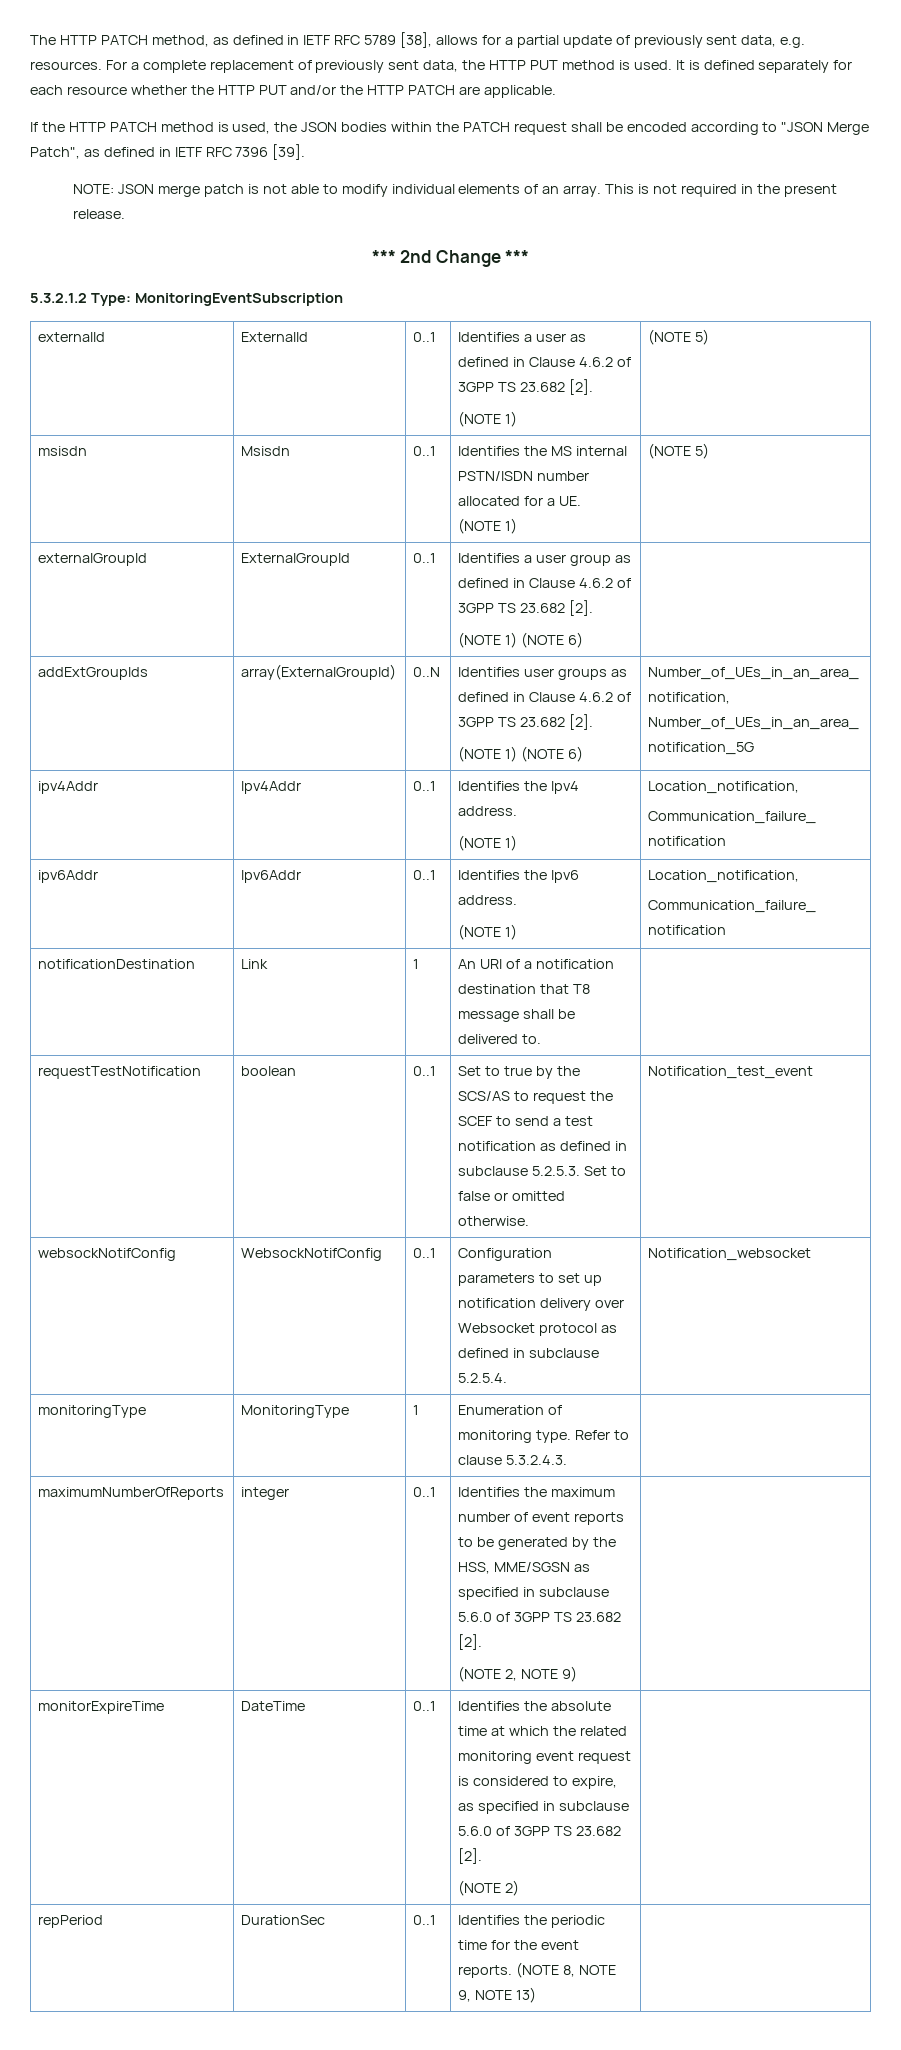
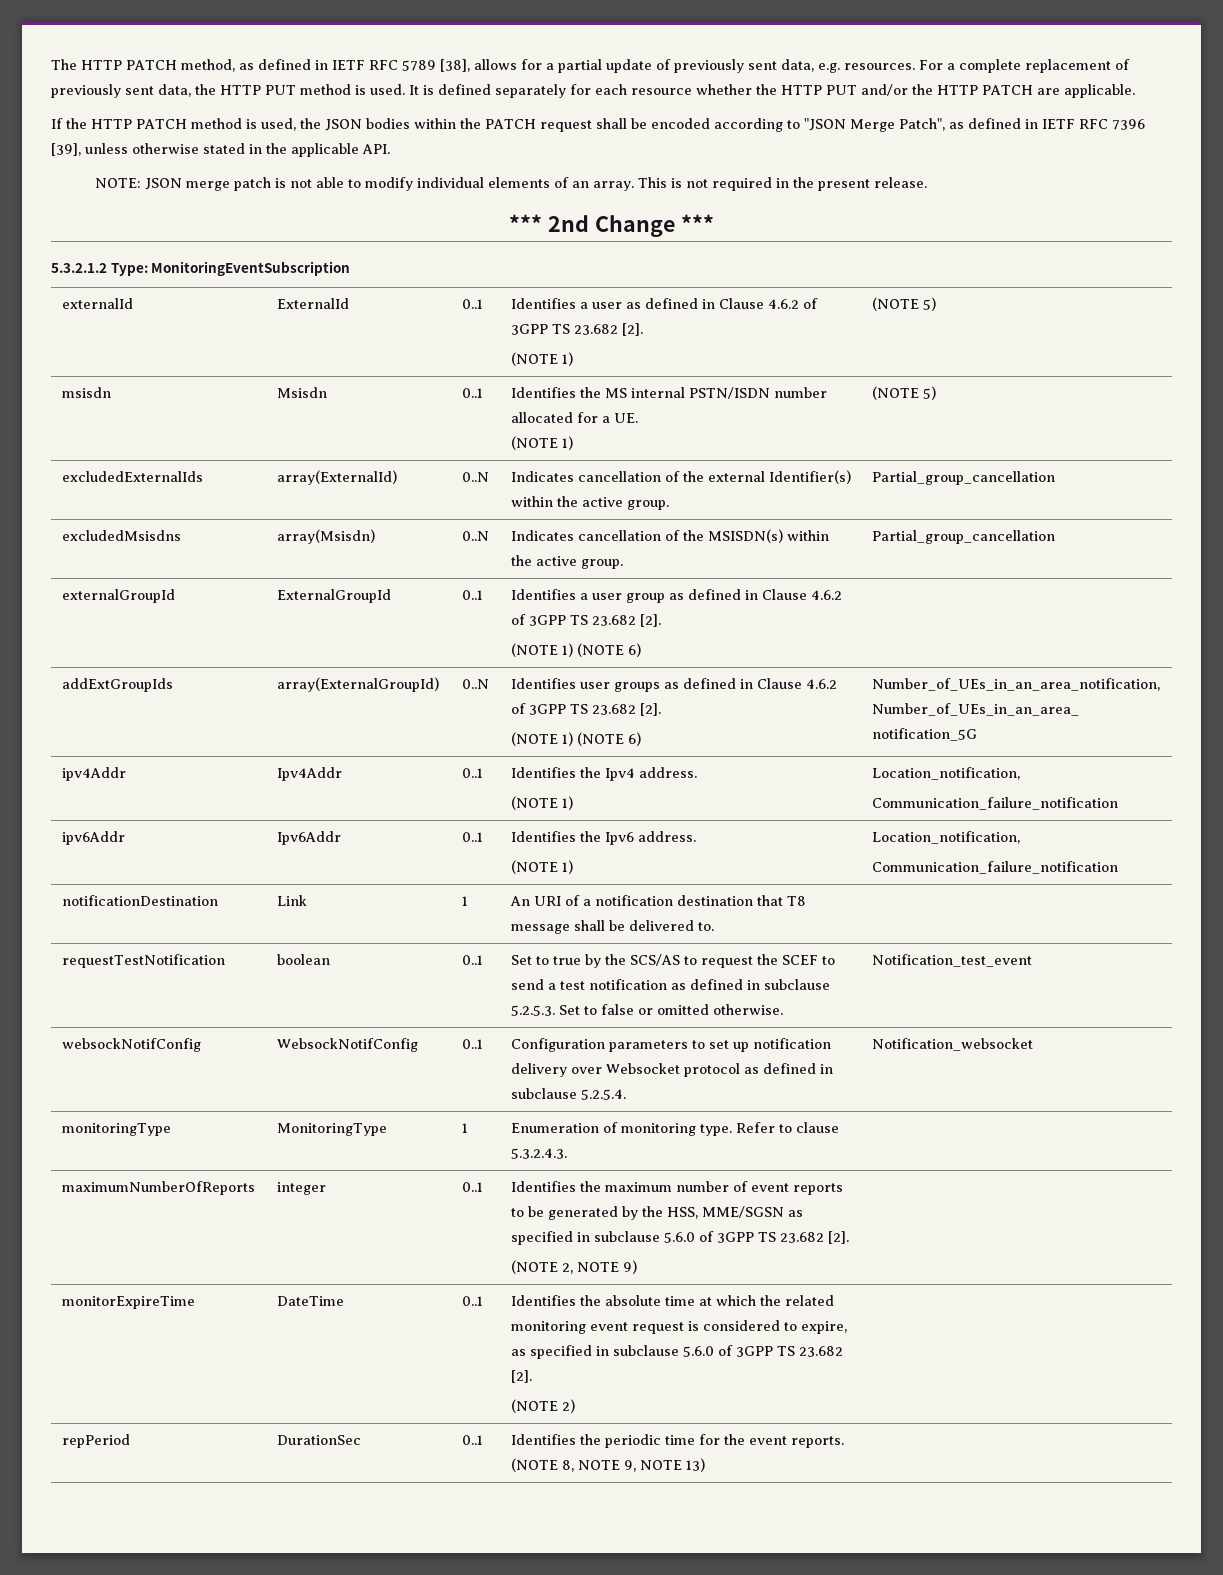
- If the HTTP PATCH method is used, the JSON bodies within the PATCH request shall be encoded according to "JSON Merge Patch", as defined in IETF RFC 7396 [39].
+ If the HTTP PATCH method is used, the JSON bodies within the PATCH request shall be encoded according to "JSON Merge Patch", as defined in IETF RFC 7396 [39], unless otherwise stated in the applicable API.
+ excludedExternalIds | array(ExternalId) | 0..N | Indicates cancellation of the external Identifier(s) within the active group. | Partial_group_cancellation
+ excludedMsisdns | array(Msisdn) | 0..N | Indicates cancellation of the MSISDN(s) within the active group. | Partial_group_cancellation

